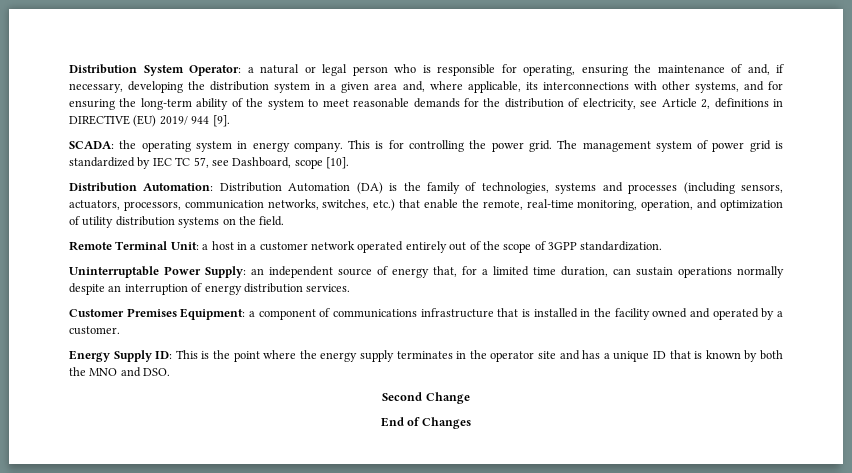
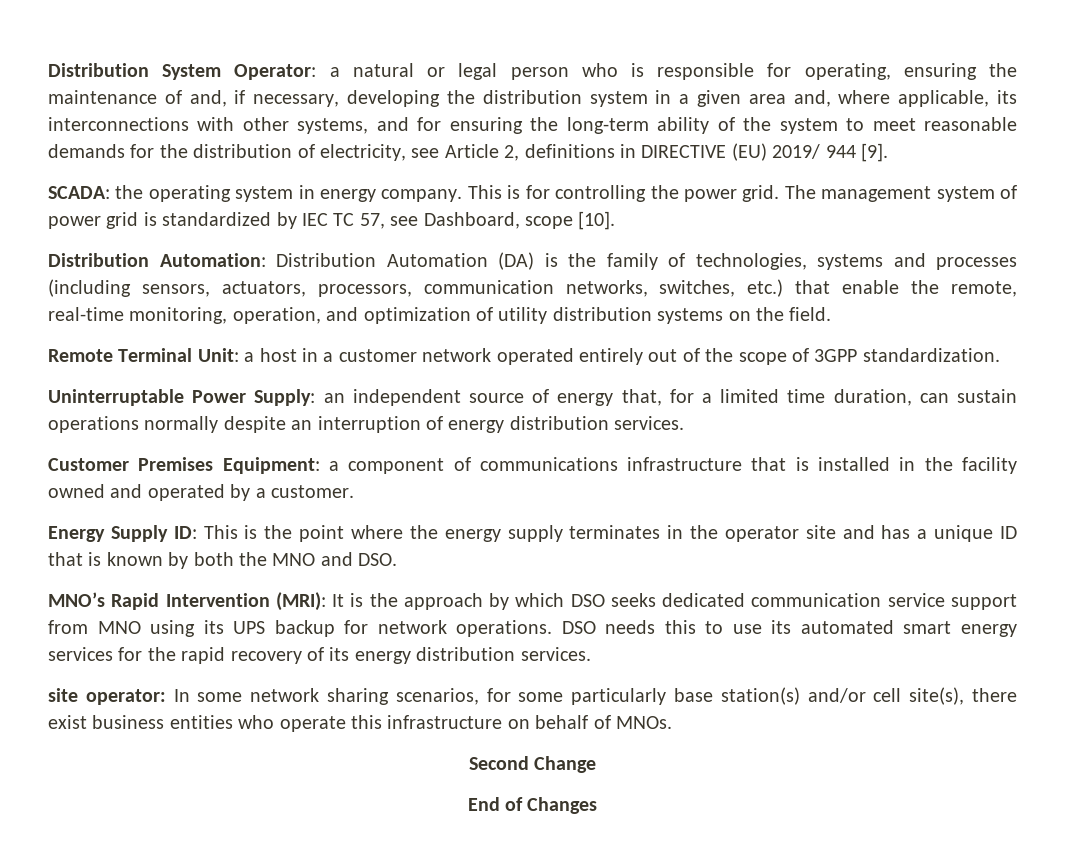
+ MNO’s Rapid Intervention (MRI): It is the approach by which DSO seeks dedicated communication service support from MNO using its UPS backup for network operations. DSO needs this to use its automated smart energy services for the rapid recovery of its energy distribution services.
+ site operator: In some network sharing scenarios, for some particularly base station(s) and/or cell site(s), there exist business entities who operate this infrastructure on behalf of MNOs.

